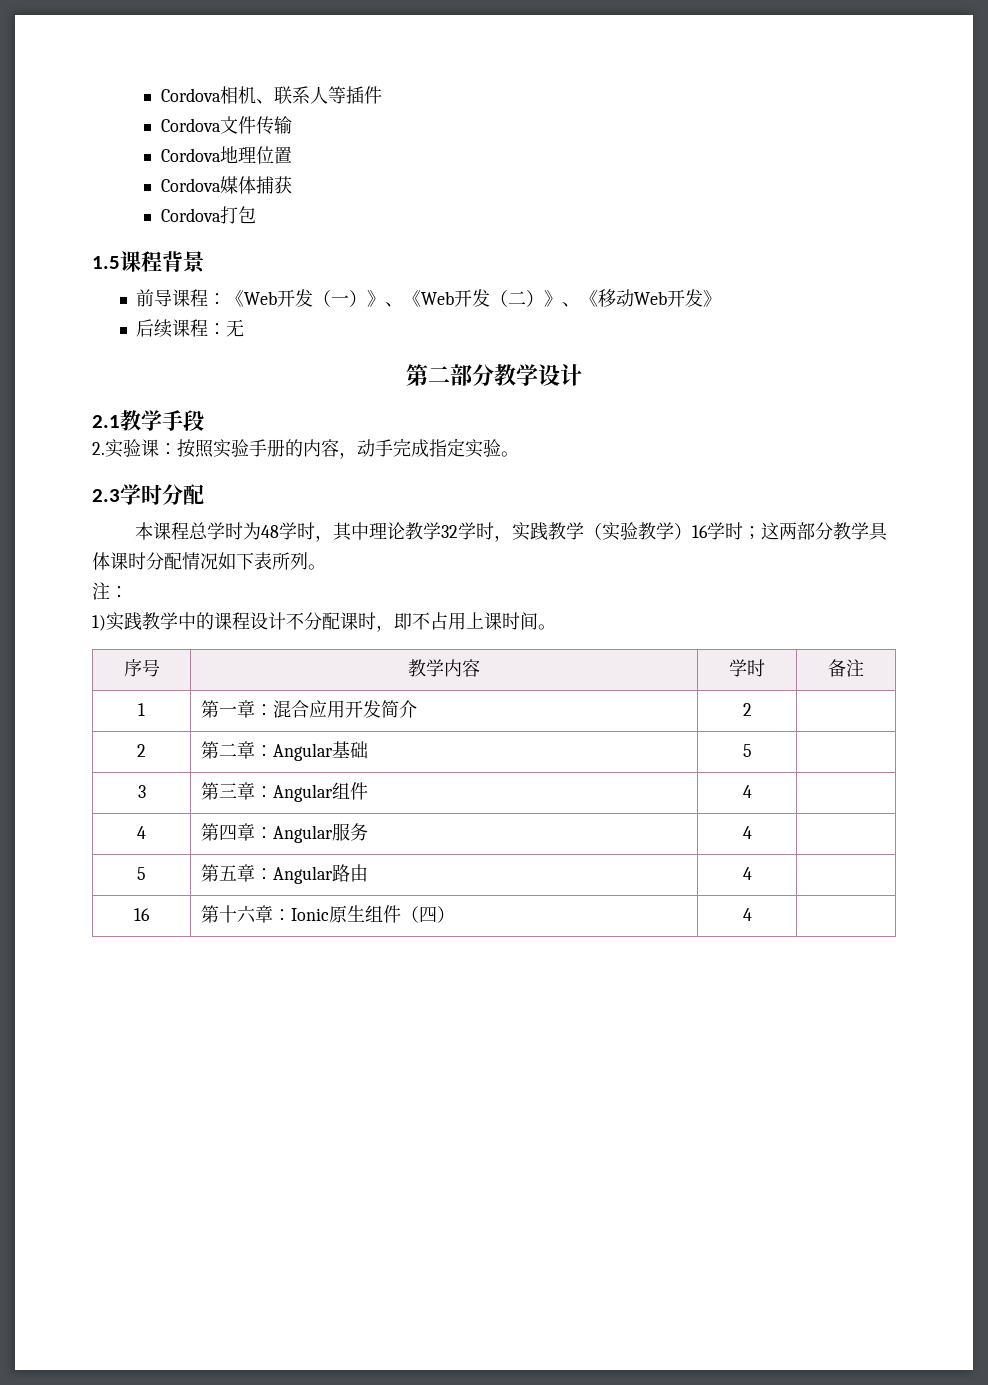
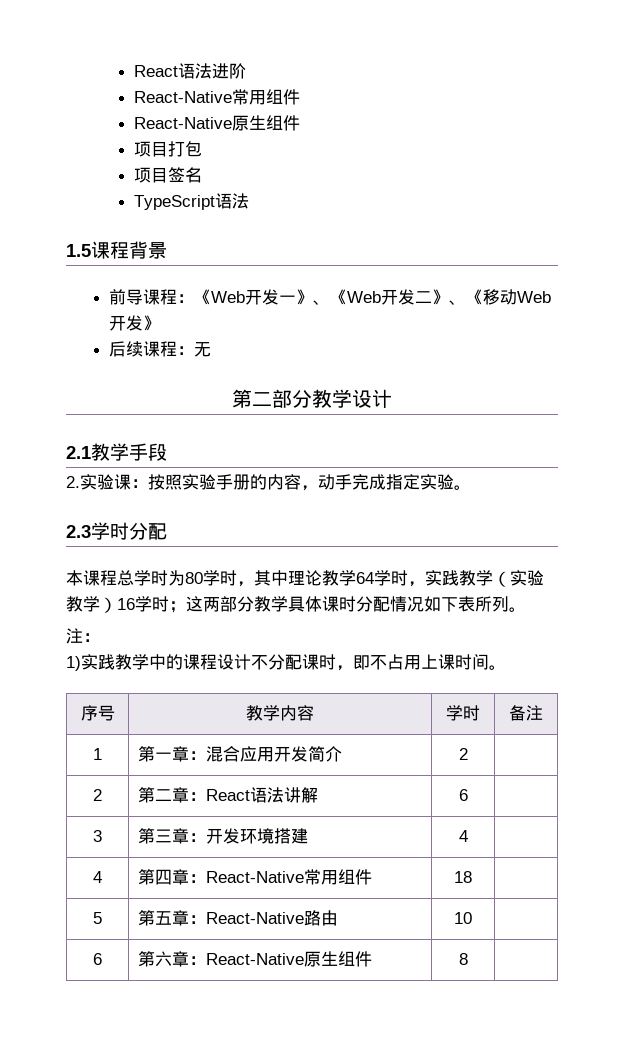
- Cordova相机、联系人等插件
- Cordova文件传输
- Cordova地理位置
- Cordova媒体捕获
- Cordova打包
+ React语法进阶
+ React-Native常用组件
+ React-Native原生组件
+ 项目打包
+ 项目签名
+ TypeScript语法
- 前导课程：《Web开发（一）》、《Web开发（二）》、《移动Web开发》
+ 前导课程：《Web开发一》、《Web开发二》、《移动Web开发》
- 本课程总学时为48学时，其中理论教学32学时，实践教学（实验教学）16学时；这两部分教学具体课时分配情况如下表所列。
+ 本课程总学时为80学时，其中理论教学64学时，实践教学（实验教学）16学时；这两部分教学具体课时分配情况如下表所列。
- 2 | 第二章：Angular基础 | 5 |
+ 2 | 第二章：React语法讲解 | 6 |
- 3 | 第三章：Angular组件 | 4 |
+ 3 | 第三章：开发环境搭建 | 4 |
- 4 | 第四章：Angular服务 | 4 |
+ 4 | 第四章：React-Native常用组件 | 18 |
- 5 | 第五章：Angular路由 | 4 |
- 16 | 第十六章：Ionic原生组件（四） | 4 |
+ 5 | 第五章：React-Native路由 | 10 |
+ 6 | 第六章：React-Native原生组件 | 8 |

